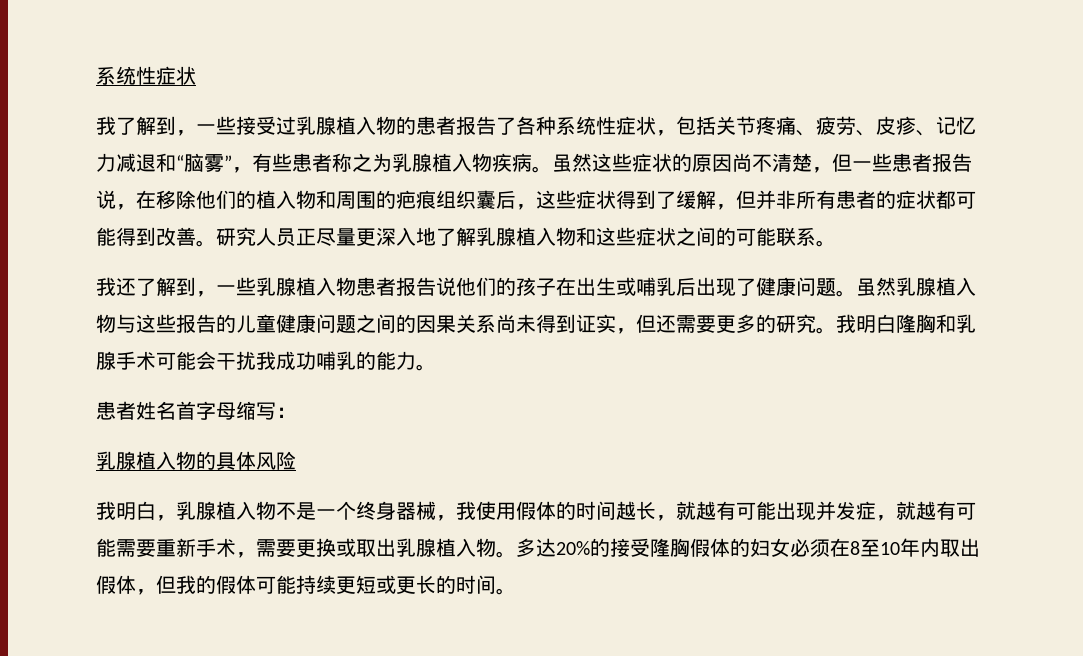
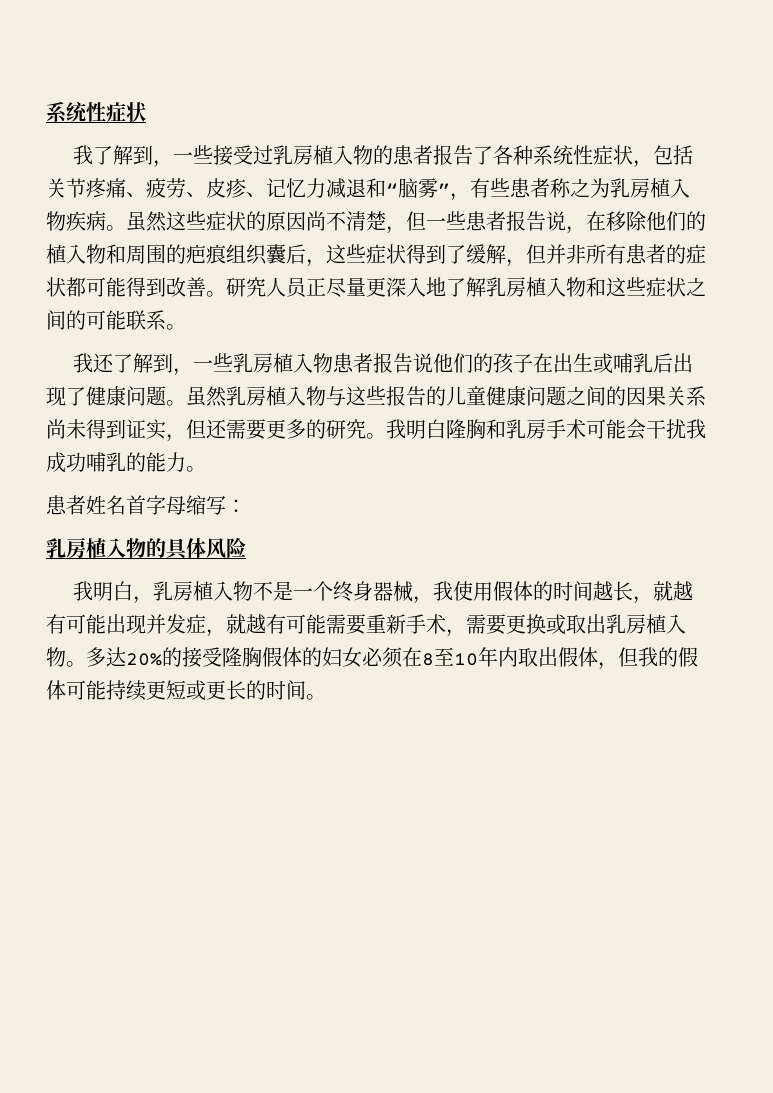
- 我了解到，一些接受过乳腺植入物的患者报告了各种系统性症状，包括关节疼痛、疲劳、皮疹、记忆力减退和“脑雾”，有些患者称之为乳腺植入物疾病。
+ 我了解到，一些接受过乳房植入物的患者报告了各种系统性症状，包括关节疼痛、疲劳、皮疹、记忆力减退和“脑雾”，有些患者称之为乳房植入物疾病。
- 研究人员正尽量更深入地了解乳腺植入物和这些症状之间的可能联系。
+ 研究人员正尽量更深入地了解乳房植入物和这些症状之间的可能联系。
- 我还了解到，一些乳腺植入物患者报告说他们的孩子在出生或哺乳后出现了健康问题。
+ 我还了解到，一些乳房植入物患者报告说他们的孩子在出生或哺乳后出现了健康问题。
- 虽然乳腺植入物与这些报告的儿童健康问题之间的因果关系尚未得到证实，但还需要更多的研究。
+ 虽然乳房植入物与这些报告的儿童健康问题之间的因果关系尚未得到证实，但还需要更多的研究。
- 我明白隆胸和乳腺手术可能会干扰我成功哺乳的能力。
+ 我明白隆胸和乳房手术可能会干扰我成功哺乳的能力。
- 乳腺植入物的具体风险
+ 乳房植入物的具体风险
- 我明白，乳腺植入物不是一个终身器械，我使用假体的时间越长，就越有可能出现并发症，就越有可能需要重新手术，需要更换或取出乳腺植入物。
+ 我明白，乳房植入物不是一个终身器械，我使用假体的时间越长，就越有可能出现并发症，就越有可能需要重新手术，需要更换或取出乳房植入物。

